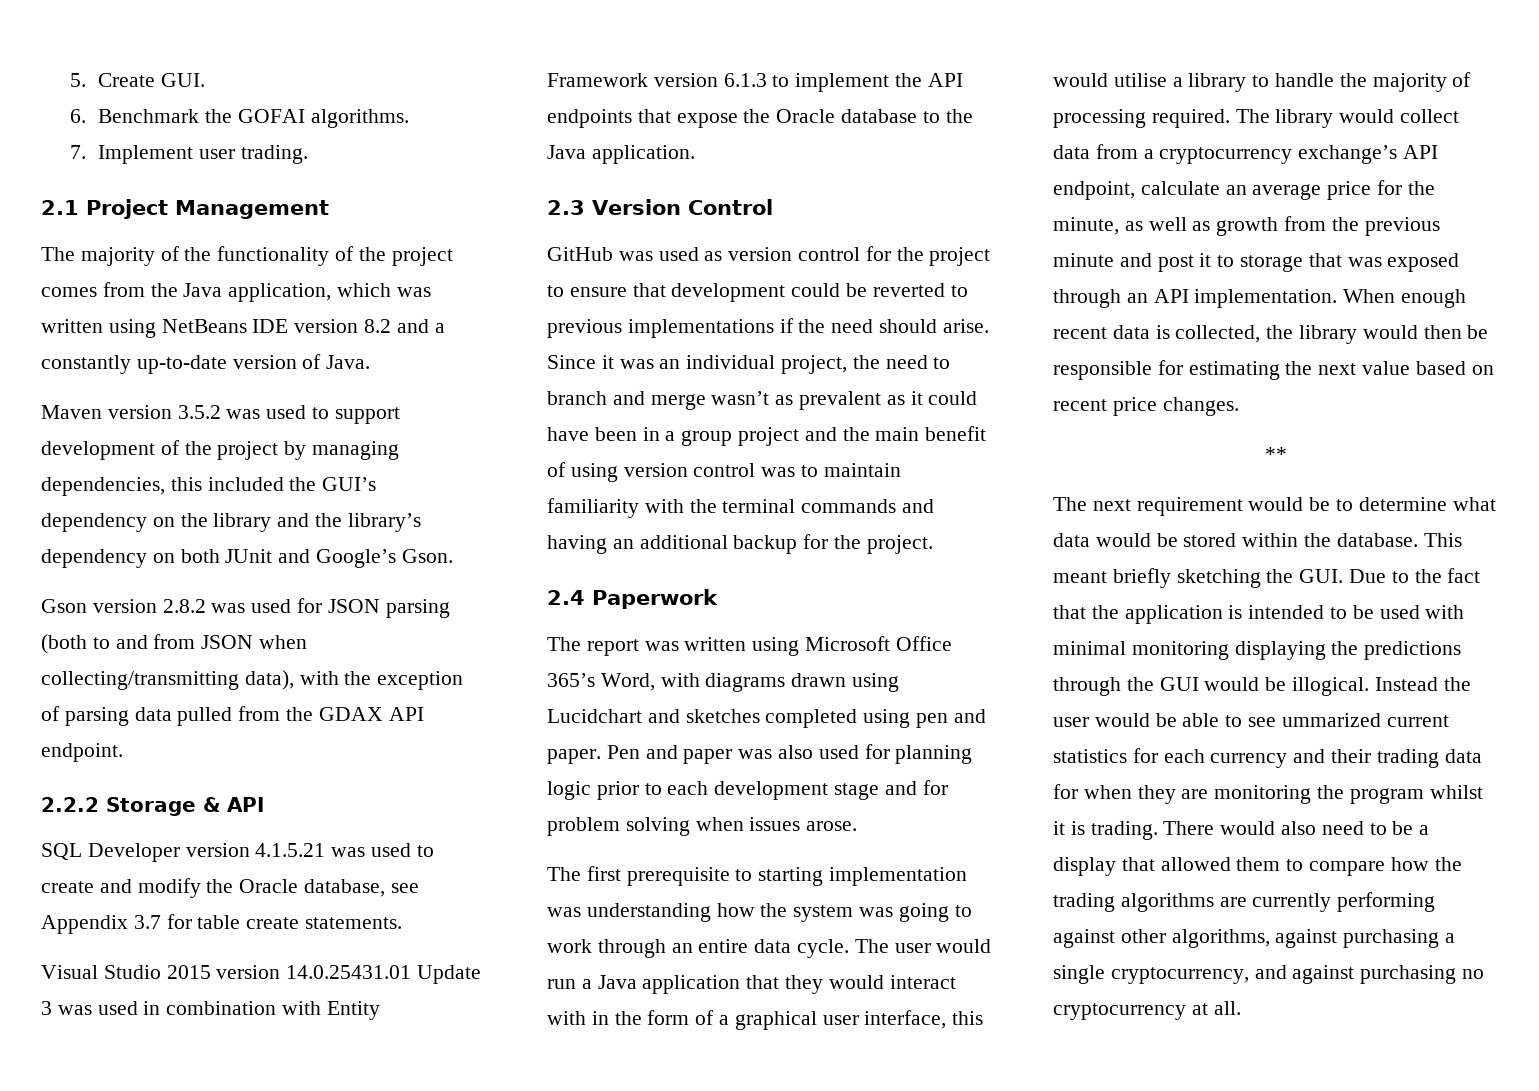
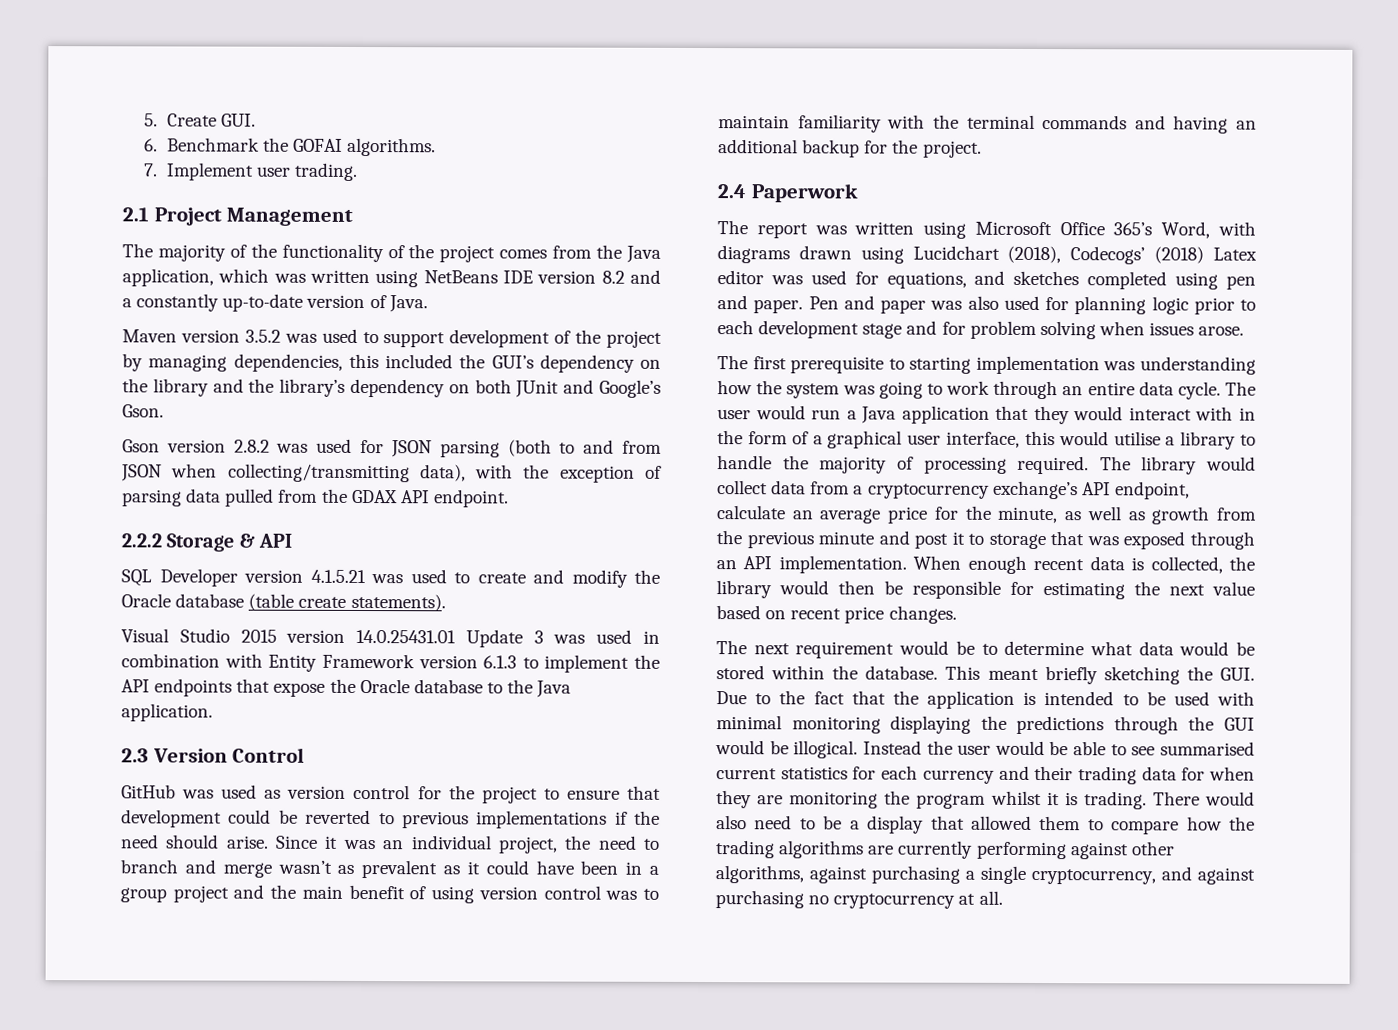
- SQL Developer version 4.1.5.21 was used to create and modify the Oracle database, see Appendix 3.7 for table create statements.
+ SQL Developer version 4.1.5.21 was used to create and modify the Oracle database (table create statements).
- The report was written using Microsoft Office 365’s Word, with diagrams drawn using Lucidchart and sketches completed using pen and paper.
+ The report was written using Microsoft Office 365’s Word, with diagrams drawn using Lucidchart (2018), Codecogs’ (2018) Latex editor was used for equations, and sketches completed using pen and paper.
- **
- Instead the user would be able to see ummarized current statistics for each currency and their trading data for when they are monitoring the program whilst it is trading.
+ Instead the user would be able to see summarised current statistics for each currency and their trading data for when they are monitoring the program whilst it is trading.

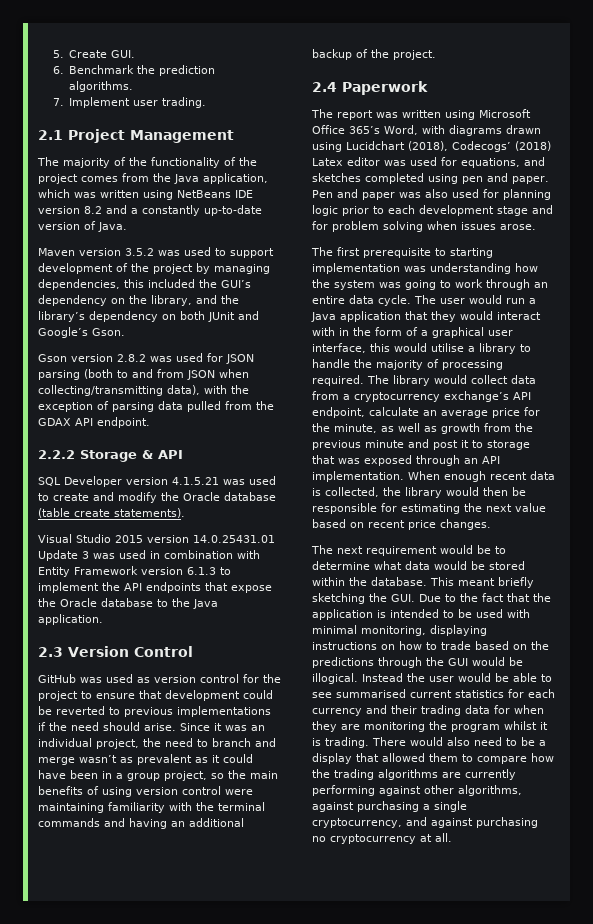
- 6. Benchmark the GOFAI algorithms.
+ 6. Benchmark the prediction algorithms.
- Maven version 3.5.2 was used to support development of the project by managing dependencies, this included the GUI’s dependency on the library and the library’s dependency on both JUnit and Google’s Gson.
+ Maven version 3.5.2 was used to support development of the project by managing dependencies, this included the GUI’s dependency on the library, and the library’s dependency on both JUnit and Google’s Gson.
- Since it was an individual project, the need to branch and merge wasn’t as prevalent as it could have been in a group project and the main benefit of using version control was to maintain familiarity with the terminal commands and having an additional backup for the project.
+ Since it was an individual project, the need to branch and merge wasn’t as prevalent as it could have been in a group project, so the main benefits of using version control were maintaining familiarity with the terminal commands and having an additional backup of the project.
- This meant briefly sketching the GUI. Due to the fact that the application is intended to be used with minimal monitoring displaying the predictions through the GUI would be illogical.
+ This meant briefly sketching the GUI. Due to the fact that the application is intended to be used with minimal monitoring, displaying instructions on how to trade based on the predictions through the GUI would be illogical.

